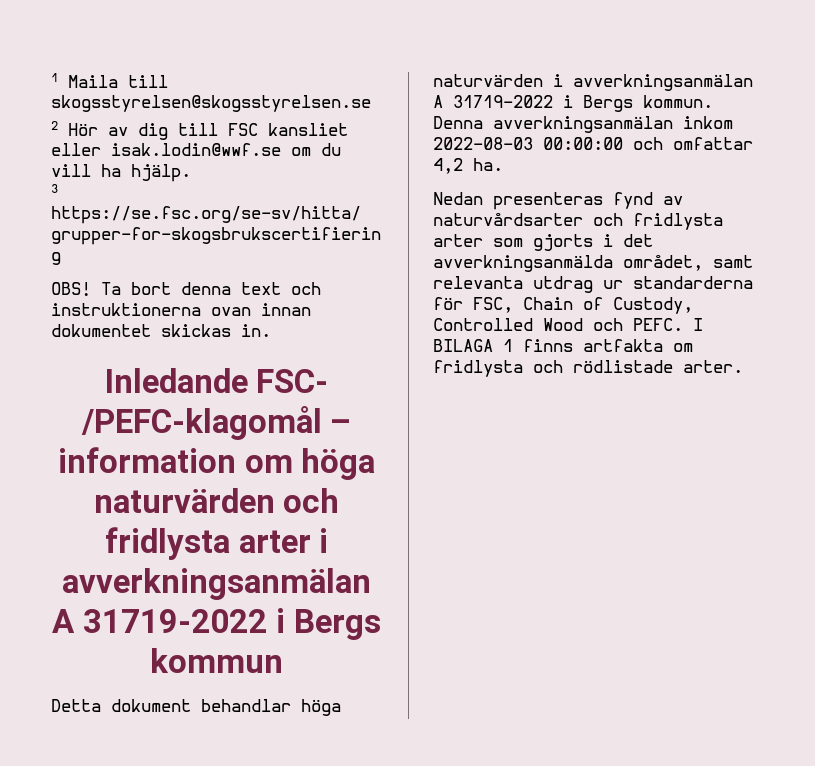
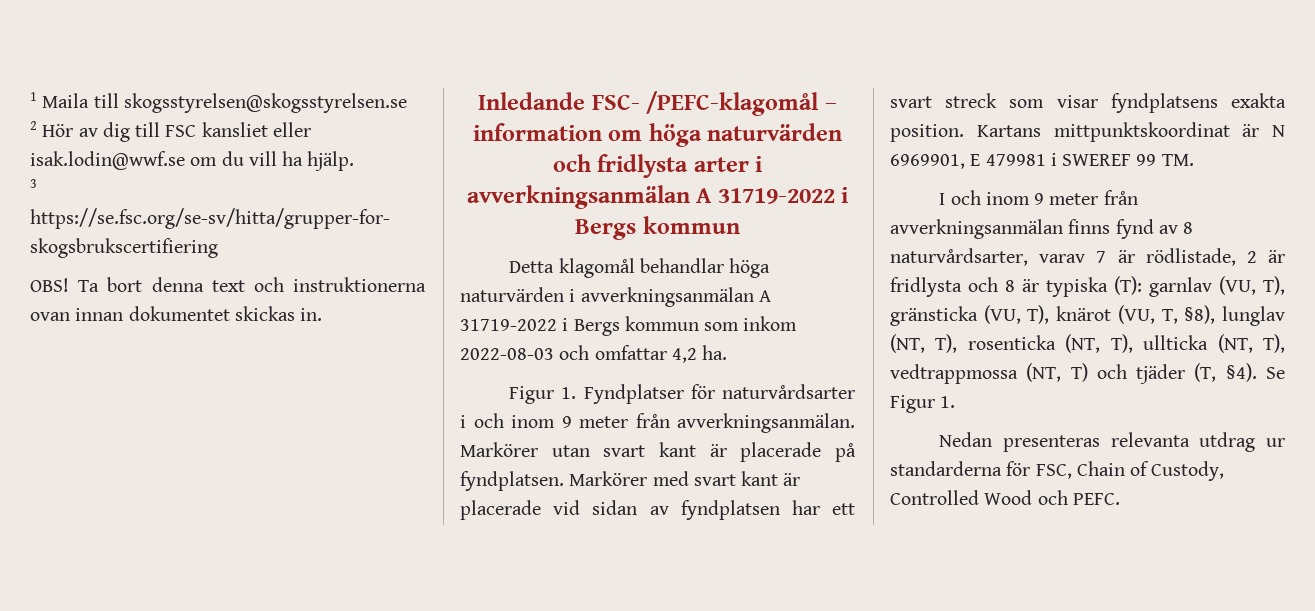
- Detta dokument behandlar höga naturvärden i avverkningsanmälan A 31719-2022 i Bergs kommun. Denna avverkningsanmälan inkom 2022-08-03 00:00:00 och omfattar 4,2 ha.
+ Detta klagomål behandlar höga naturvärden i avverkningsanmälan A 31719-2022 i Bergs kommun som inkom 2022-08-03 och omfattar 4,2 ha.
- Nedan presenteras fynd av naturvårdsarter och fridlysta arter som gjorts i det avverkningsanmälda området, samt relevanta utdrag ur standarderna för FSC, Chain of Custody, Controlled Wood och PEFC. I BILAGA 1 finns artfakta om fridlysta och rödlistade arter.
+ Figur 1. Fyndplatser för naturvårdsarter i och inom 9 meter från avverkningsanmälan. Markörer utan svart kant är placerade på fyndplatsen. Markörer med svart kant är placerade vid sidan av fyndplatsen har ett svart streck som visar fyndplatsens exakta position. Kartans mittpunktskoordinat är N 6969901, E 479981 i SWEREF 99 TM.
+ I och inom 9 meter från avverkningsanmälan finns fynd av 8 naturvårdsarter, varav 7 är rödlistade, 2 är fridlysta och 8 är typiska (T): garnlav (VU, T), gränsticka (VU, T), knärot (VU, T, §8), lunglav (NT, T), rosenticka (NT, T), ullticka (NT, T), vedtrappmossa (NT, T) och tjäder (T, §4). Se Figur 1.
+ Nedan presenteras relevanta utdrag ur standarderna för FSC, Chain of Custody, Controlled Wood och PEFC.

